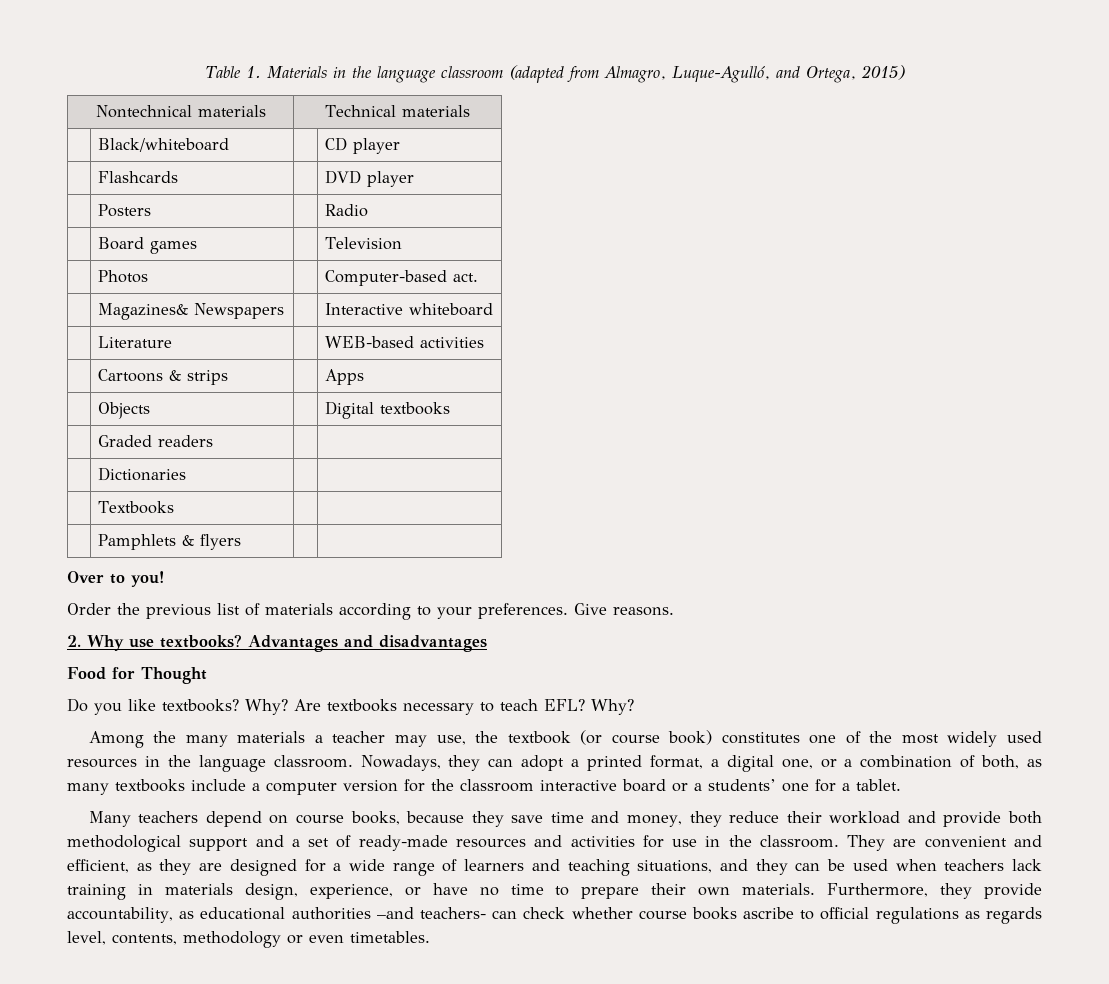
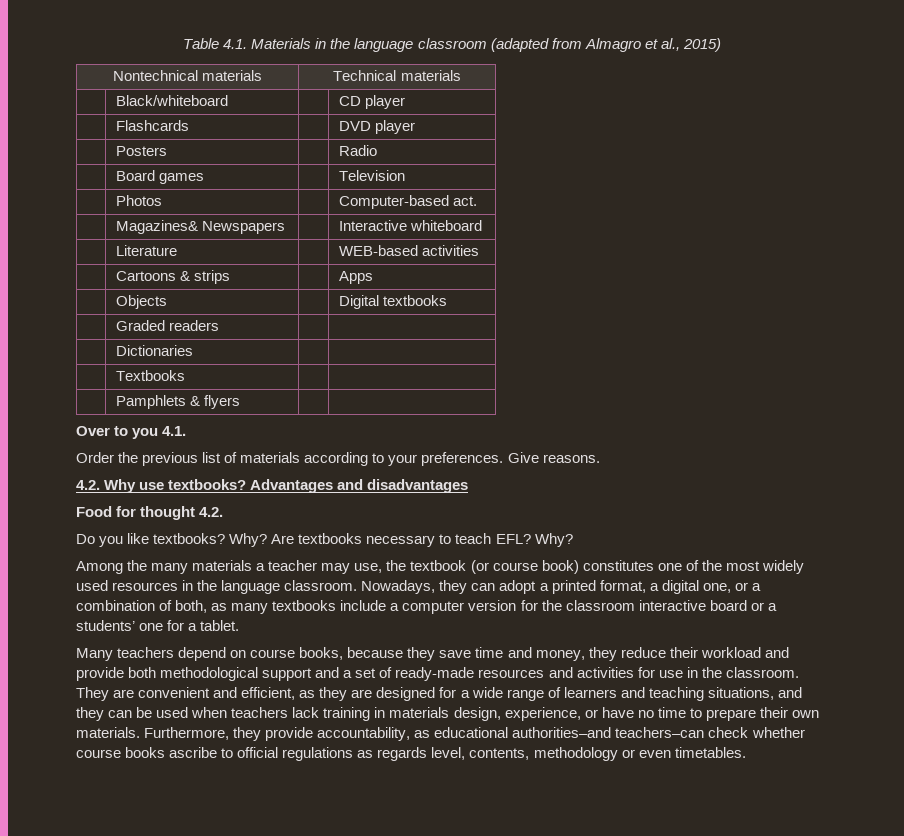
- Table 1. Materials in the language classroom (adapted from Almagro, Luque-Agulló, and Ortega, 2015)
+ Table 4.1. Materials in the language classroom (adapted from Almagro et al., 2015)
- Over to you!
+ Over to you 4.1.
- 2. Why use textbooks?
+ 4.2. Why use textbooks?
- Food for Thought
+ Food for thought 4.2.
- Furthermore, they provide accountability, as educational authorities –and teachers- can check whether course books ascribe to official regulations as regards level, contents, methodology or even timetables.
+ Furthermore, they provide accountability, as educational authorities–and teachers–can check whether course books ascribe to official regulations as regards level, contents, methodology or even timetables.

